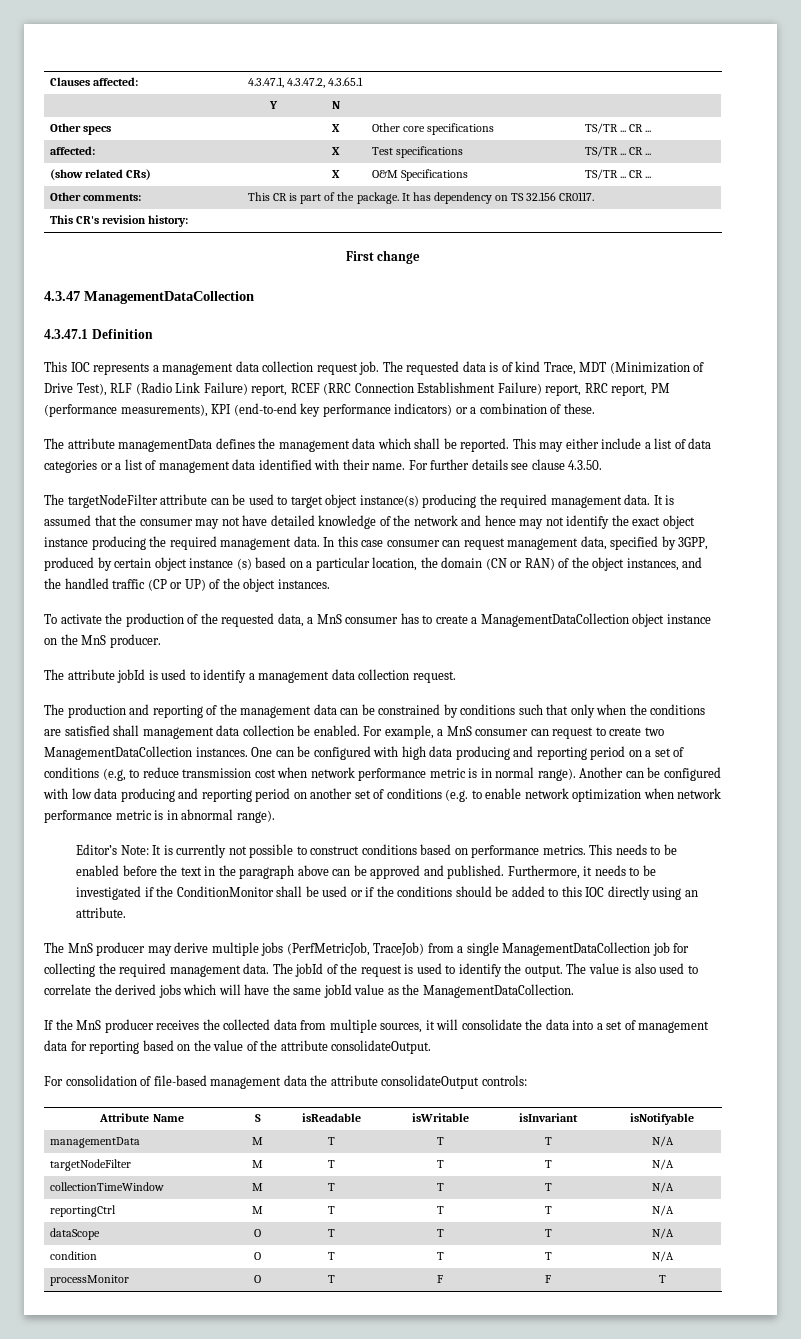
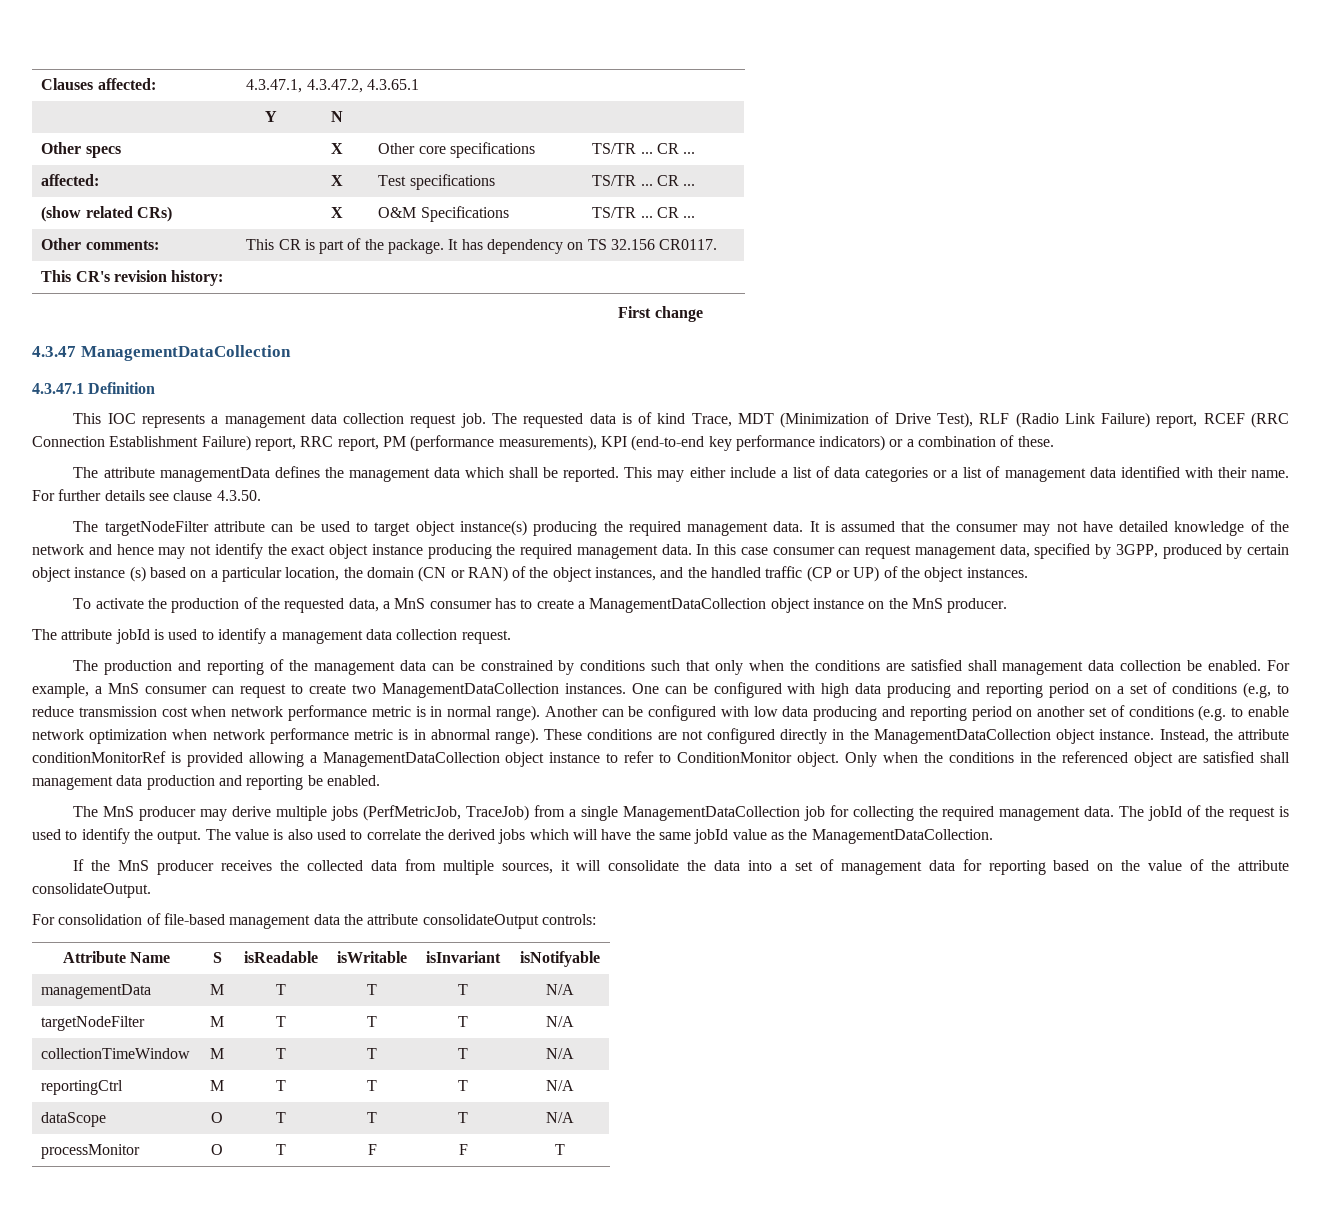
- Another can be configured with low data producing and reporting period on another set of conditions (e.g. to enable network optimization when network performance metric is in abnormal range).
- Editor’s Note: It is currently not possible to construct conditions based on performance metrics. This needs to be enabled before the text in the paragraph above can be approved and published. Furthermore, it needs to be investigated if the ConditionMonitor shall be used or if the conditions should be added to this IOC directly using an attribute.
+ Another can be configured with low data producing and reporting period on another set of conditions (e.g. to enable network optimization when network performance metric is in abnormal range). These conditions are not configured directly in the ManagementDataCollection object instance. Instead, the attribute conditionMonitorRef is provided allowing a ManagementDataCollection object instance to refer to ConditionMonitor object. Only when the conditions in the referenced object are satisfied shall management data production and reporting be enabled.
- condition | O | T | T | T | N/A

